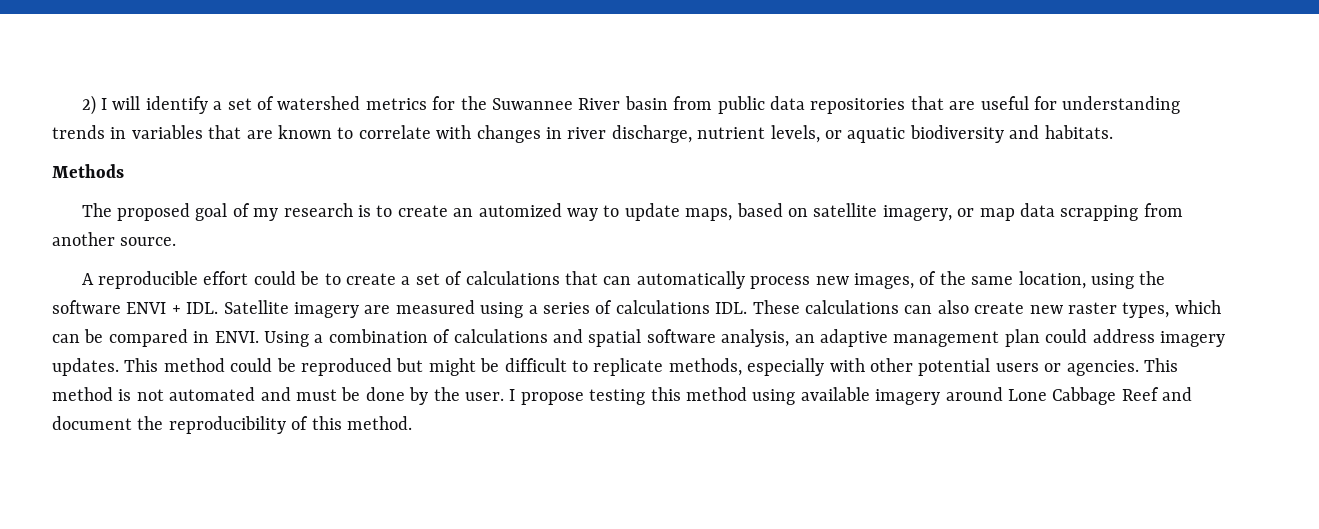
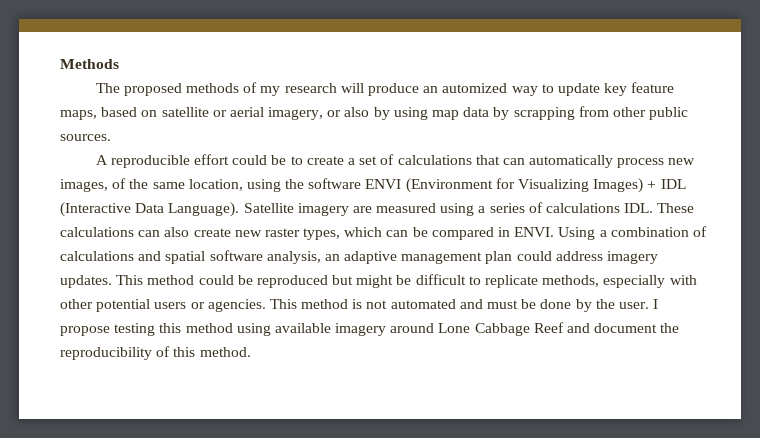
- 2) I will identify a set of watershed metrics for the Suwannee River basin from public data repositories that are useful for understanding trends in variables that are known to correlate with changes in river discharge, nutrient levels, or aquatic biodiversity and habitats.
- The proposed goal of my research is to create an automized way to update maps, based on satellite imagery, or map data scrapping from another source.
+ The proposed methods of my research will produce an automized way to update key feature maps, based on satellite or aerial imagery, or also by using map data by scrapping from other public sources.
- A reproducible effort could be to create a set of calculations that can automatically process new images, of the same location, using the software ENVI + IDL. Satellite imagery are measured using a series of calculations IDL. These calculations can also create new raster types, which can be compared in ENVI.
+ A reproducible effort could be to create a set of calculations that can automatically process new images, of the same location, using the software ENVI (Environment for Visualizing Images) + IDL (Interactive Data Language). Satellite imagery are measured using a series of calculations IDL. These calculations can also create new raster types, which can be compared in ENVI.

